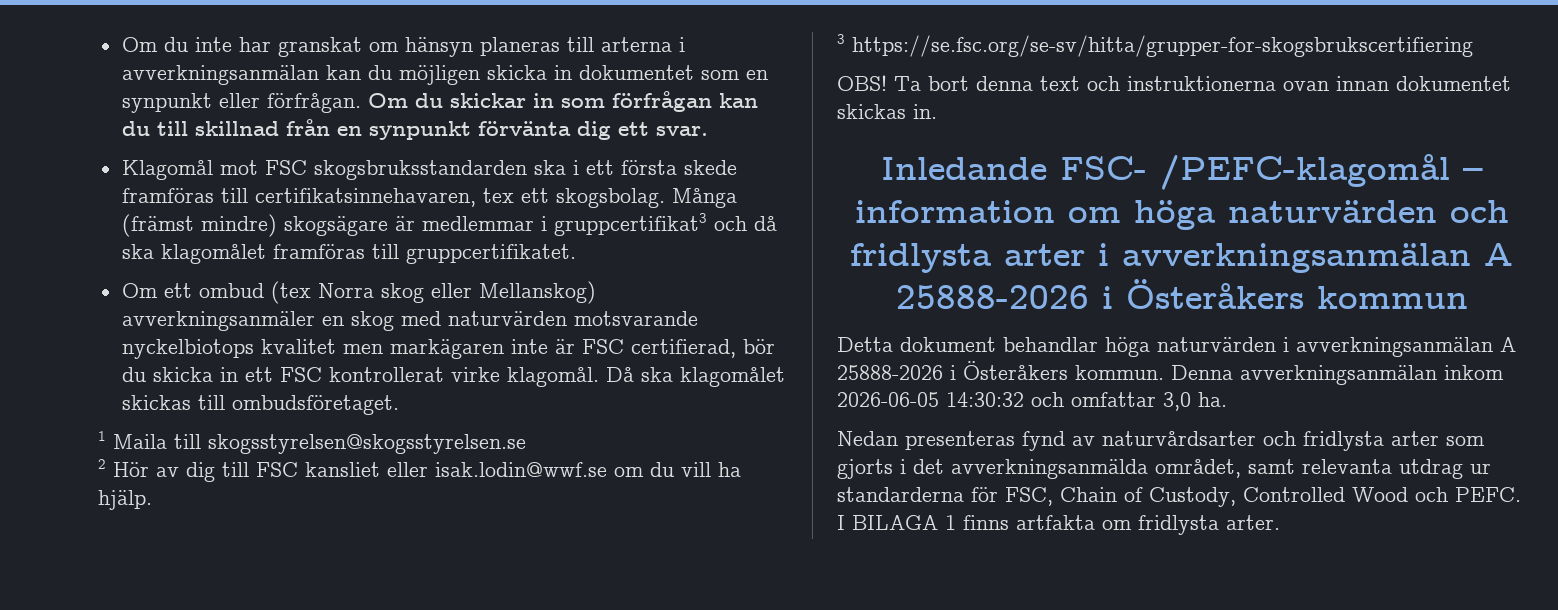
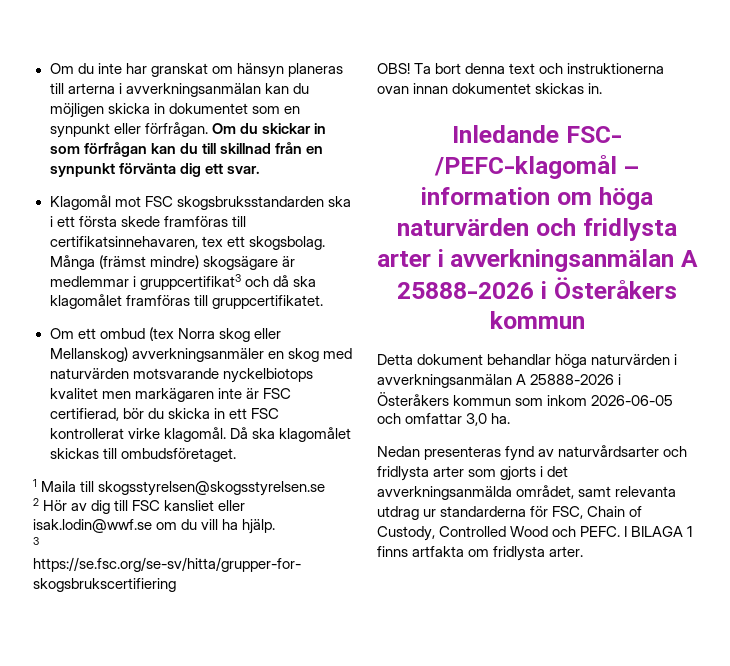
- Detta dokument behandlar höga naturvärden i avverkningsanmälan A 25888-2026 i Österåkers kommun. Denna avverkningsanmälan inkom 2026-06-05 14:30:32 och omfattar 3,0 ha.
+ Detta dokument behandlar höga naturvärden i avverkningsanmälan A 25888-2026 i Österåkers kommun som inkom 2026-06-05 och omfattar 3,0 ha.

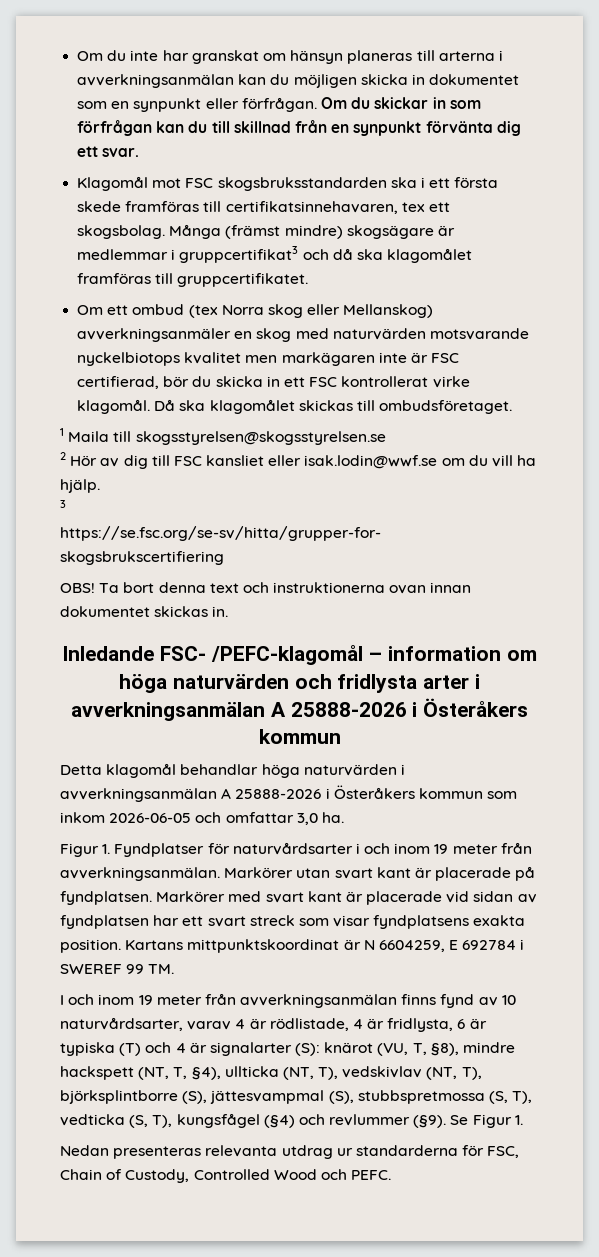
- Detta dokument behandlar höga naturvärden i avverkningsanmälan A 25888-2026 i Österåkers kommun som inkom 2026-06-05 och omfattar 3,0 ha.
+ Detta klagomål behandlar höga naturvärden i avverkningsanmälan A 25888-2026 i Österåkers kommun som inkom 2026-06-05 och omfattar 3,0 ha.
- Nedan presenteras fynd av naturvårdsarter och fridlysta arter som gjorts i det avverkningsanmälda området, samt relevanta utdrag ur standarderna för FSC, Chain of Custody, Controlled Wood och PEFC. I BILAGA 1 finns artfakta om fridlysta arter.
+ Figur 1. Fyndplatser för naturvårdsarter i och inom 19 meter från avverkningsanmälan. Markörer utan svart kant är placerade på fyndplatsen. Markörer med svart kant är placerade vid sidan av fyndplatsen har ett svart streck som visar fyndplatsens exakta position. Kartans mittpunktskoordinat är N 6604259, E 692784 i SWEREF 99 TM.
+ I och inom 19 meter från avverkningsanmälan finns fynd av 10 naturvårdsarter, varav 4 är rödlistade, 4 är fridlysta, 6 är typiska (T) och 4 är signalarter (S): knärot (VU, T, §8), mindre hackspett (NT, T, §4), ullticka (NT, T), vedskivlav (NT, T), björksplintborre (S), jättesvampmal (S), stubbspretmossa (S, T), vedticka (S, T), kungsfågel (§4) och revlummer (§9). Se Figur 1.
+ Nedan presenteras relevanta utdrag ur standarderna för FSC, Chain of Custody, Controlled Wood och PEFC.

